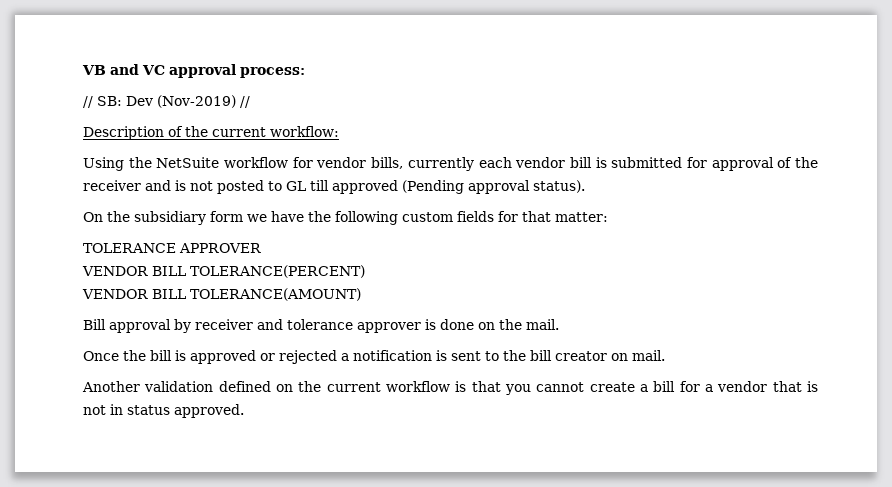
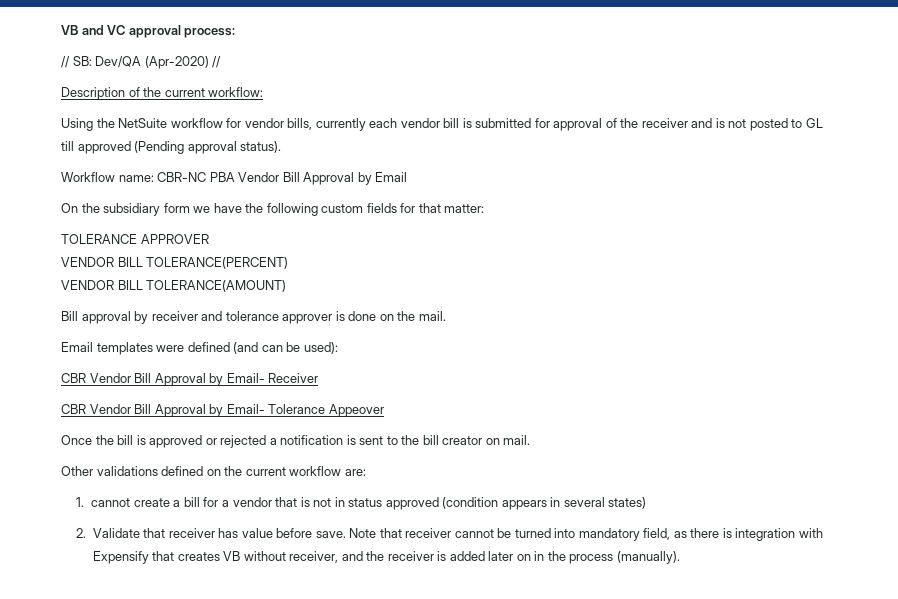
- // SB: Dev (Nov-2019) //
+ // SB: Dev/QA (Apr-2020) //
+ Workflow name: CBR-NC PBA Vendor Bill Approval by Email
+ Email templates were defined (and can be used):
+ CBR Vendor Bill Approval by Email- Receiver
+ CBR Vendor Bill Approval by Email- Tolerance Appeover
- Another validation defined on the current workflow is that you cannot create a bill for a vendor that is not in status approved.
+ Other validations defined on the current workflow are:
+ 1. cannot create a bill for a vendor that is not in status approved (condition appears in several states)
+ 2. Validate that receiver has value before save. Note that receiver cannot be turned into mandatory field, as there is integration with Expensify that creates VB without receiver, and the receiver is added later on in the process (manually).

